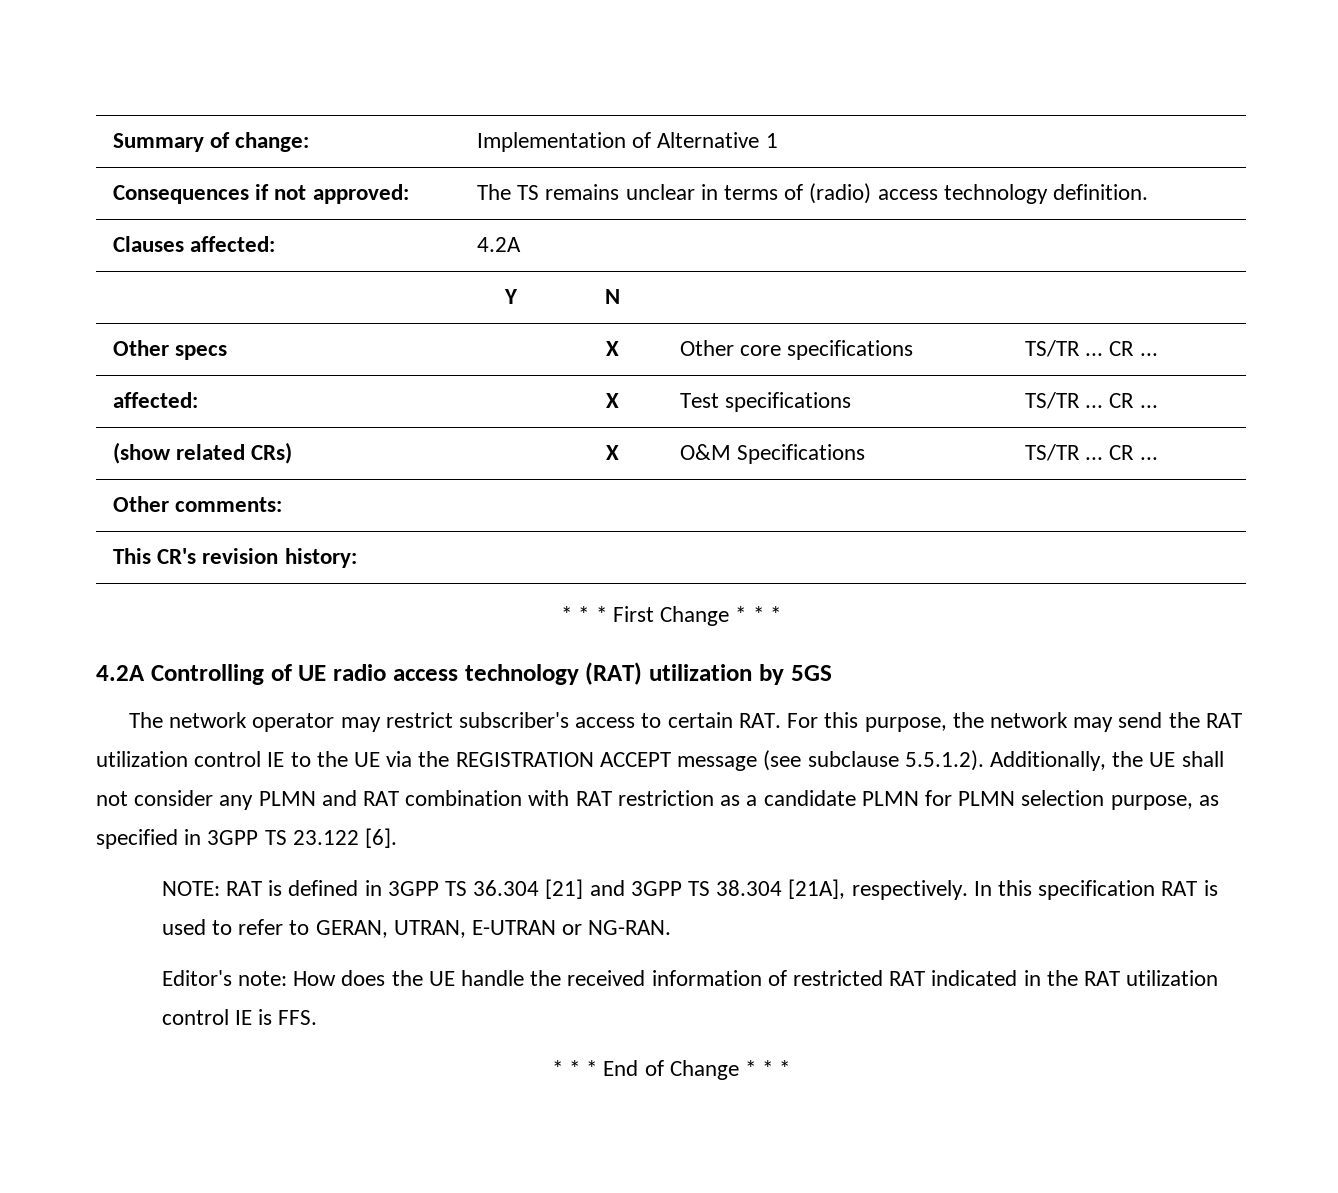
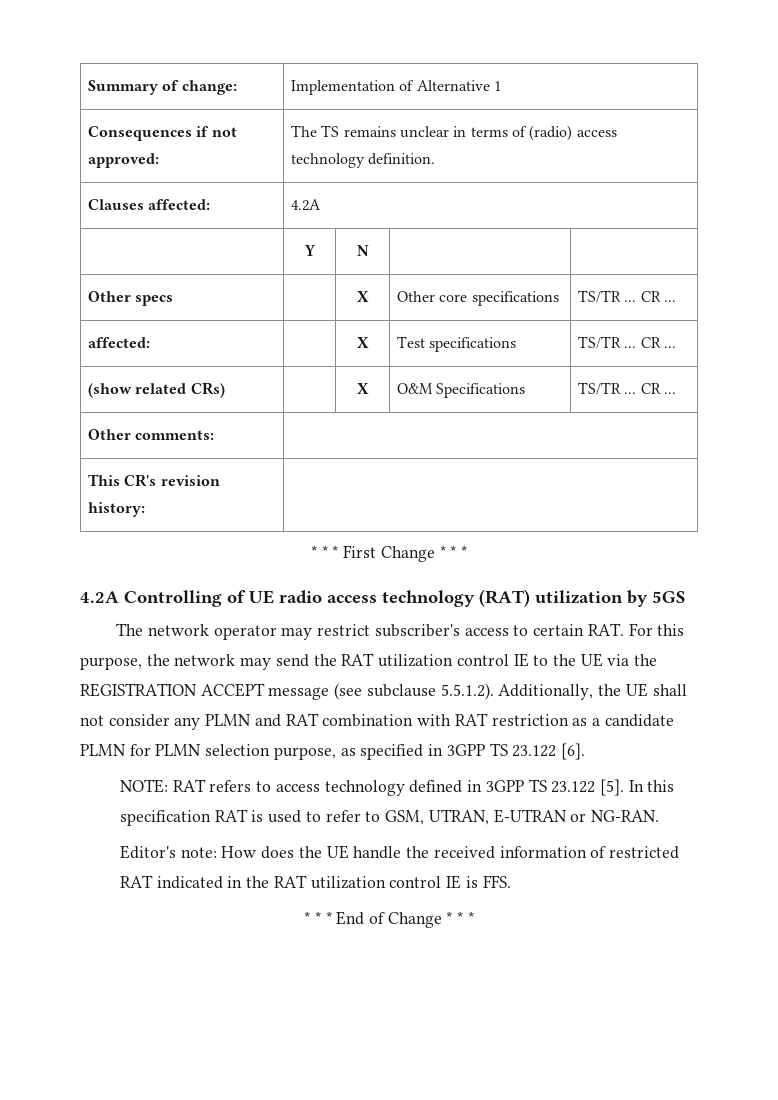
- NOTE: RAT is defined in 3GPP TS 36.304 [21] and 3GPP TS 38.304 [21A], respectively.
+ NOTE: RAT refers to access technology defined in 3GPP TS 23.122 [5].
- In this specification RAT is used to refer to GERAN, UTRAN, E-UTRAN or NG-RAN.
+ In this specification RAT is used to refer to GSM, UTRAN, E-UTRAN or NG-RAN.

